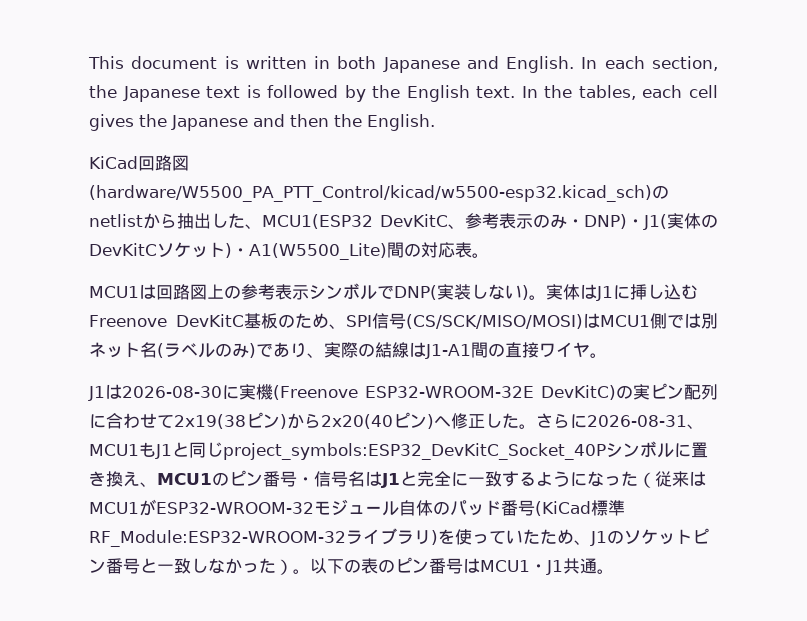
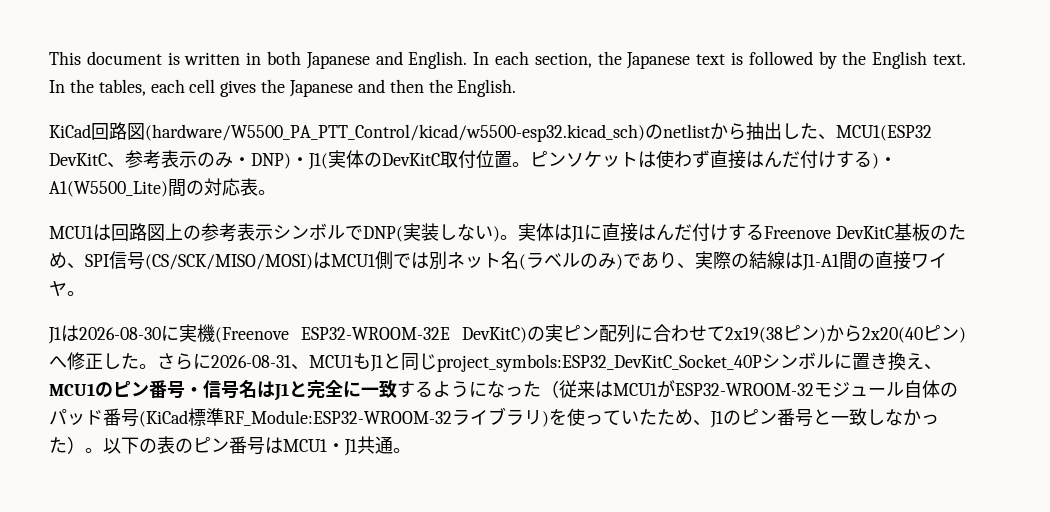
- KiCad回路図(hardware/W5500_PA_PTT_Control/kicad/w5500-esp32.kicad_sch)のnetlistから抽出した、MCU1(ESP32 DevKitC、参考表示のみ・DNP)・J1(実体のDevKitCソケット)・A1(W5500_Lite)間の対応表。
+ KiCad回路図(hardware/W5500_PA_PTT_Control/kicad/w5500-esp32.kicad_sch)のnetlistから抽出した、MCU1(ESP32 DevKitC、参考表示のみ・DNP)・J1(実体のDevKitC取付位置。ピンソケットは使わず直接はんだ付けする)・A1(W5500_Lite)間の対応表。
- 実体はJ1に挿し込むFreenove DevKitC基板のため、SPI信号(CS/SCK/MISO/MOSI)はMCU1側では別ネット名(ラベルのみ)であり、実際の結線はJ1-A1間の直接ワイヤ。
+ 実体はJ1に直接はんだ付けするFreenove DevKitC基板のため、SPI信号(CS/SCK/MISO/MOSI)はMCU1側では別ネット名(ラベルのみ)であり、実際の結線はJ1-A1間の直接ワイヤ。
- さらに2026-08-31、MCU1もJ1と同じproject_symbols:ESP32_DevKitC_Socket_40Pシンボルに置き換え、MCU1のピン番号・信号名はJ1と完全に一致するようになった（従来はMCU1がESP32-WROOM-32モジュール自体のパッド番号(KiCad標準RF_Module:ESP32-WROOM-32ライブラリ)を使っていたため、J1のソケットピン番号と一致しなかった）。
+ さらに2026-08-31、MCU1もJ1と同じproject_symbols:ESP32_DevKitC_Socket_40Pシンボルに置き換え、MCU1のピン番号・信号名はJ1と完全に一致するようになった（従来はMCU1がESP32-WROOM-32モジュール自体のパッド番号(KiCad標準RF_Module:ESP32-WROOM-32ライブラリ)を使っていたため、J1のピン番号と一致しなかった）。

